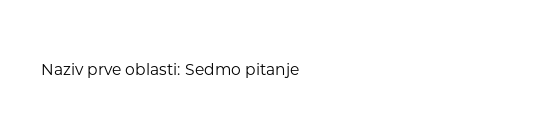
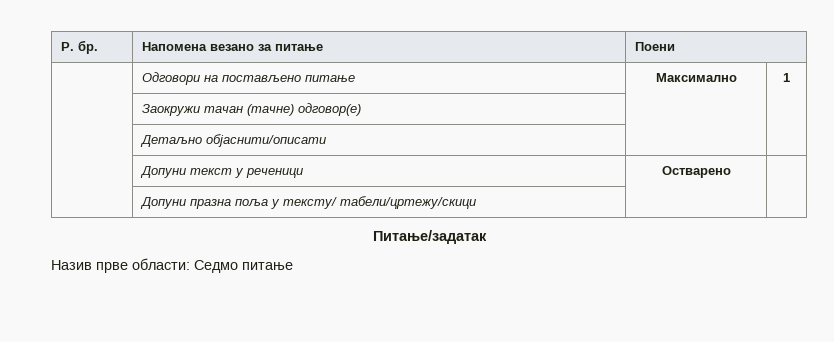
- Naziv prve oblasti: Sedmo pitanje
+ Р. бр. | Напомена везано за питање | Поени
+ | Одговори на постављено питање | Максимално | 1
+ | Заокружи тачан (тачне) одговор(е) | |
+ | Детаљно објаснити/описати | |
+ | Допуни текст у реченици | Остварено |
+ | Допуни празна поља у тексту/ табели/цртежу/скици | |
+ Питање/задатак
+ Назив прве области: Седмо питање

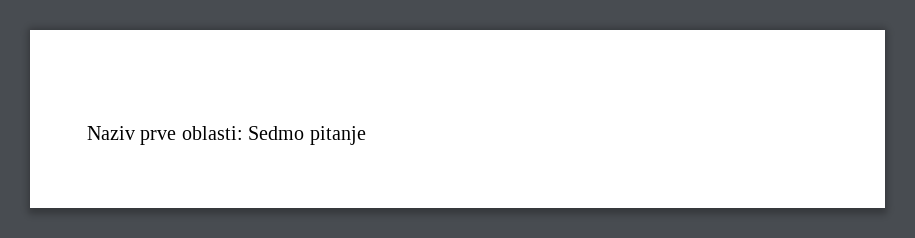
- Р. бр. | Напомена везано за питање | Поени
- | Одговори на постављено питање | Максимално | 1
- | Заокружи тачан (тачне) одговор(е) | |
- | Детаљно објаснити/описати | |
- | Допуни текст у реченици | Остварено |
- | Допуни празна поља у тексту/ табели/цртежу/скици | |
- Питање/задатак
- Назив прве области: Седмо питање
+ Naziv prve oblasti: Sedmo pitanje

